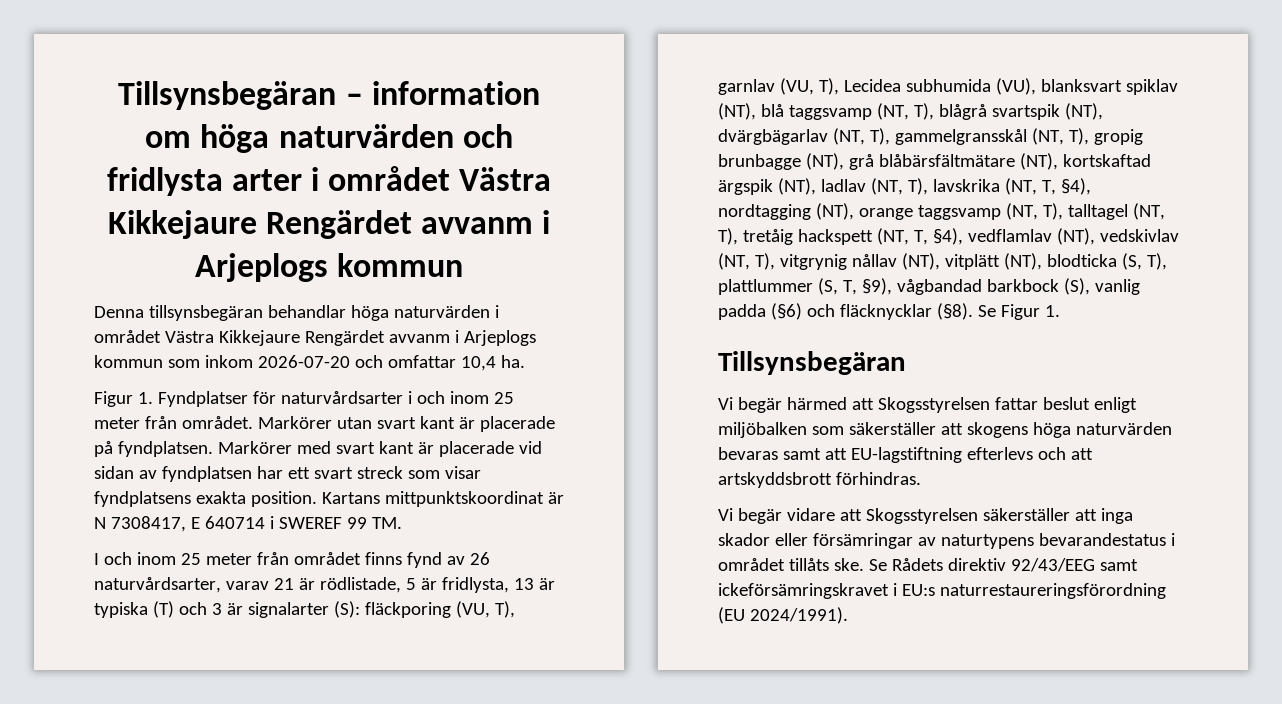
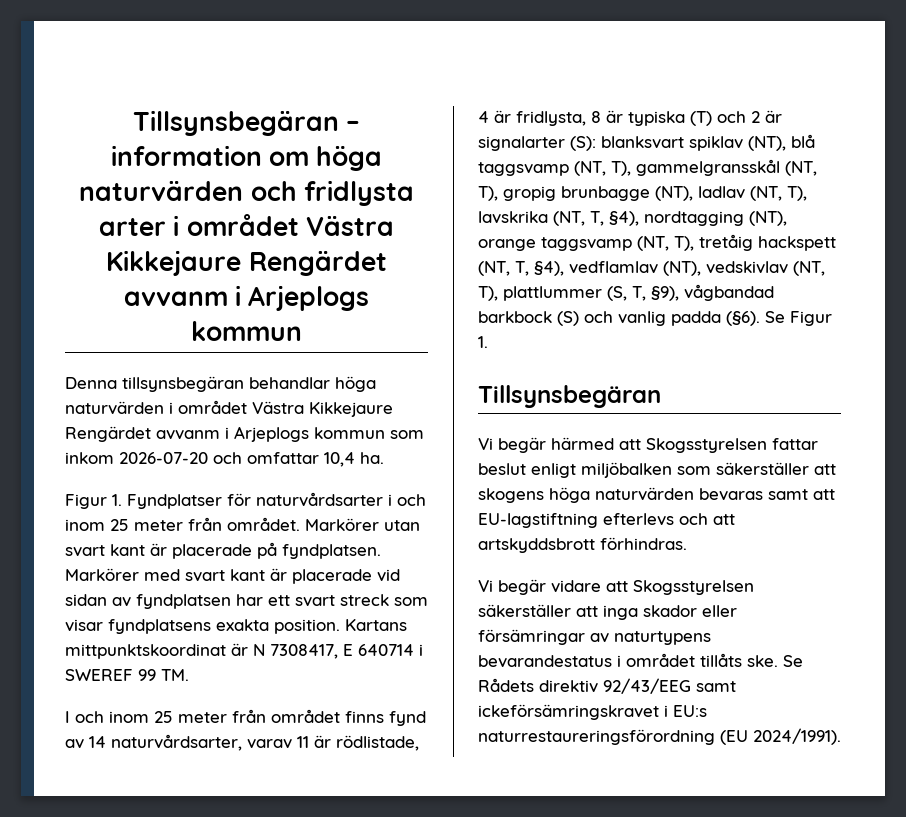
- I och inom 25 meter från området finns fynd av 26 naturvårdsarter, varav 21 är rödlistade, 5 är fridlysta, 13 är typiska (T) och 3 är signalarter (S):
+ I och inom 25 meter från området finns fynd av 14 naturvårdsarter, varav 11 är rödlistade, 4 är fridlysta, 8 är typiska (T) och 2 är signalarter (S):
- fläckporing (VU, T), garnlav (VU, T), Lecidea subhumida (VU), blanksvart spiklav (NT), blå taggsvamp (NT, T), blågrå svartspik (NT), dvärgbägarlav (NT, T), gammelgransskål (NT, T), gropig brunbagge (NT), grå blåbärsfältmätare (NT), kortskaftad ärgspik (NT), ladlav (NT, T), lavskrika (NT, T, §4), nordtagging (NT), orange taggsvamp (NT, T), talltagel (NT, T), tretåig hackspett (NT, T, §4), vedflamlav (NT), vedskivlav (NT, T), vitgrynig nållav (NT), vitplätt (NT), blodticka (S, T), plattlummer (S, T, §9), vågbandad barkbock (S), vanlig padda (§6) och fläcknycklar (§8).
+ blanksvart spiklav (NT), blå taggsvamp (NT, T), gammelgransskål (NT, T), gropig brunbagge (NT), ladlav (NT, T), lavskrika (NT, T, §4), nordtagging (NT), orange taggsvamp (NT, T), tretåig hackspett (NT, T, §4), vedflamlav (NT), vedskivlav (NT, T), plattlummer (S, T, §9), vågbandad barkbock (S) och vanlig padda (§6).

